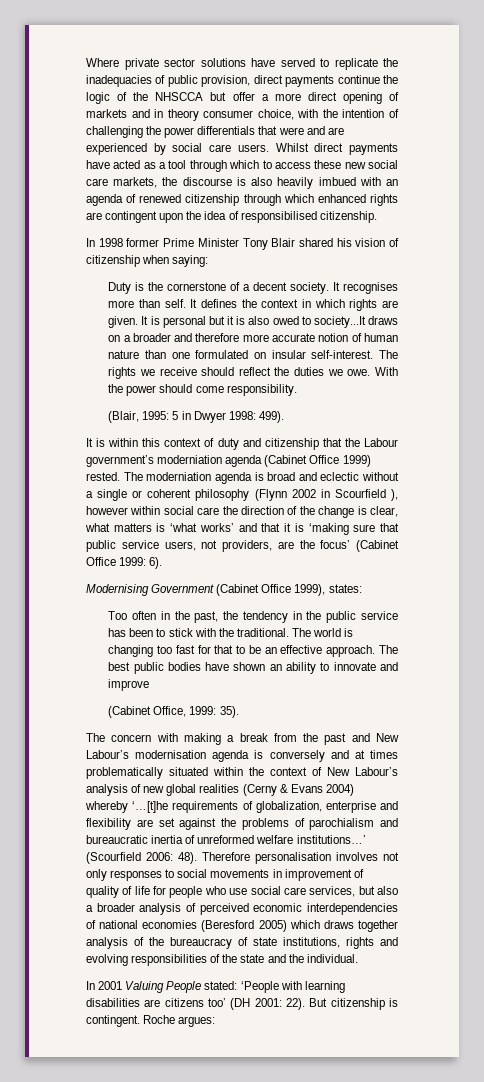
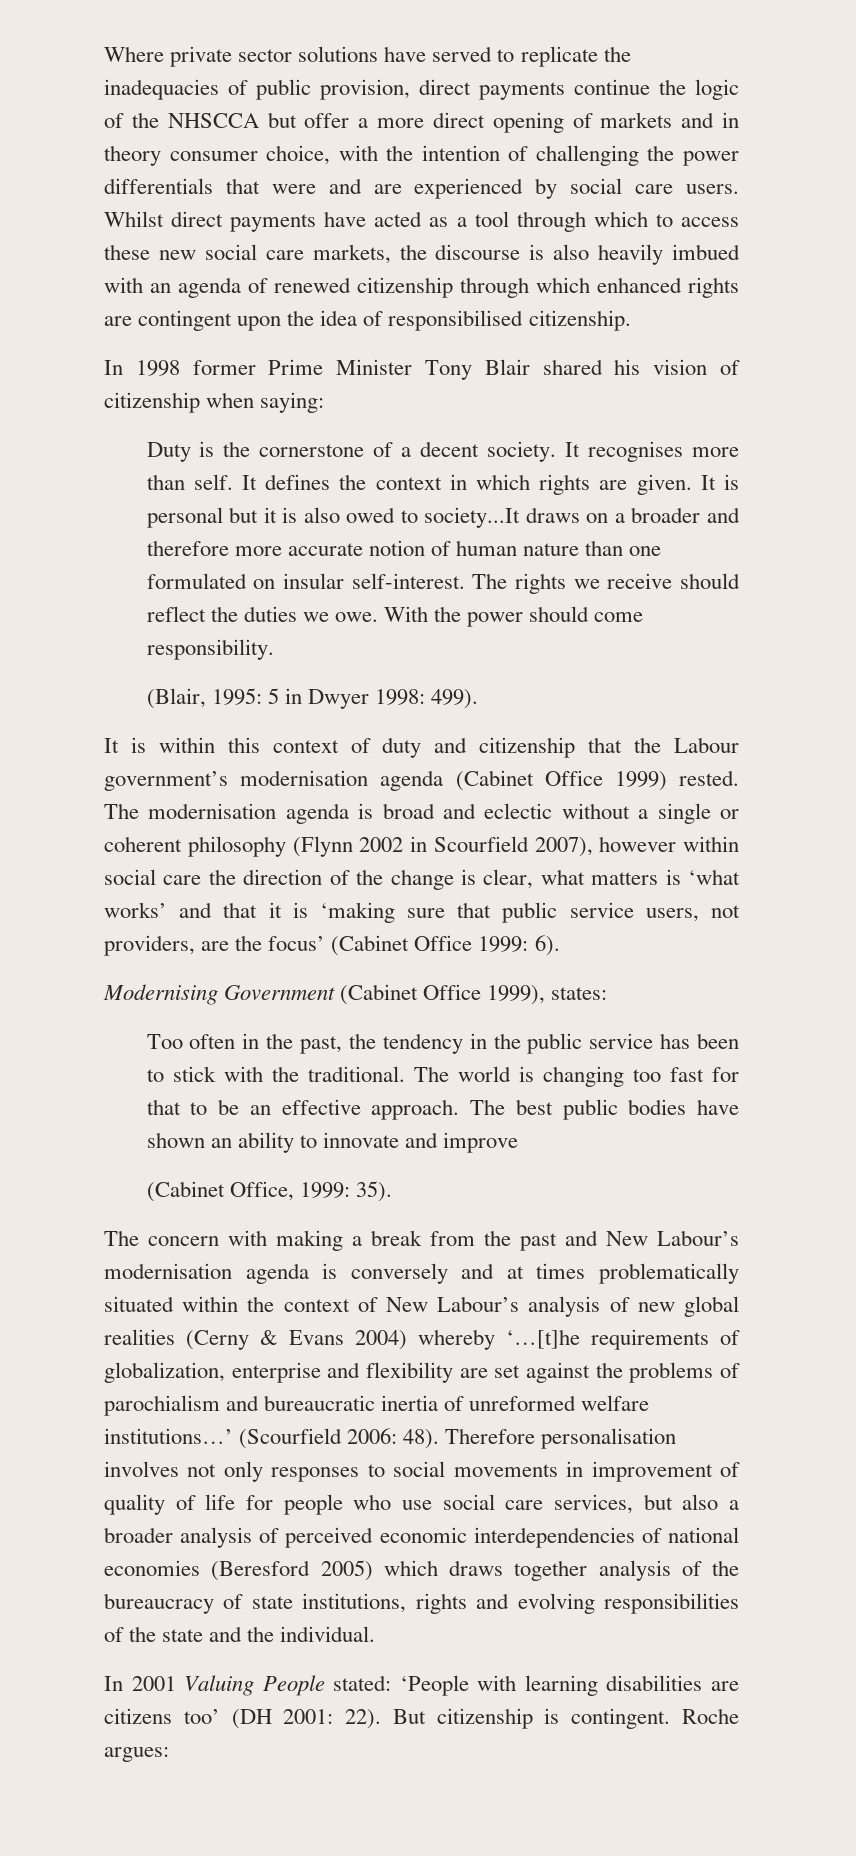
- It is within this context of duty and citizenship that the Labour government’s moderniation agenda (Cabinet Office 1999) rested.
+ It is within this context of duty and citizenship that the Labour government’s modernisation agenda (Cabinet Office 1999) rested.
- The moderniation agenda is broad and eclectic without a single or coherent philosophy (Flynn 2002 in Scourfield ), however within social care the direction of the change is clear, what matters is ‘what works’ and that it is ‘making sure that public service users, not providers, are the focus’ (Cabinet Office 1999: 6).
+ The modernisation agenda is broad and eclectic without a single or coherent philosophy (Flynn 2002 in Scourfield 2007), however within social care the direction of the change is clear, what matters is ‘what works’ and that it is ‘making sure that public service users, not providers, are the focus’ (Cabinet Office 1999: 6).

